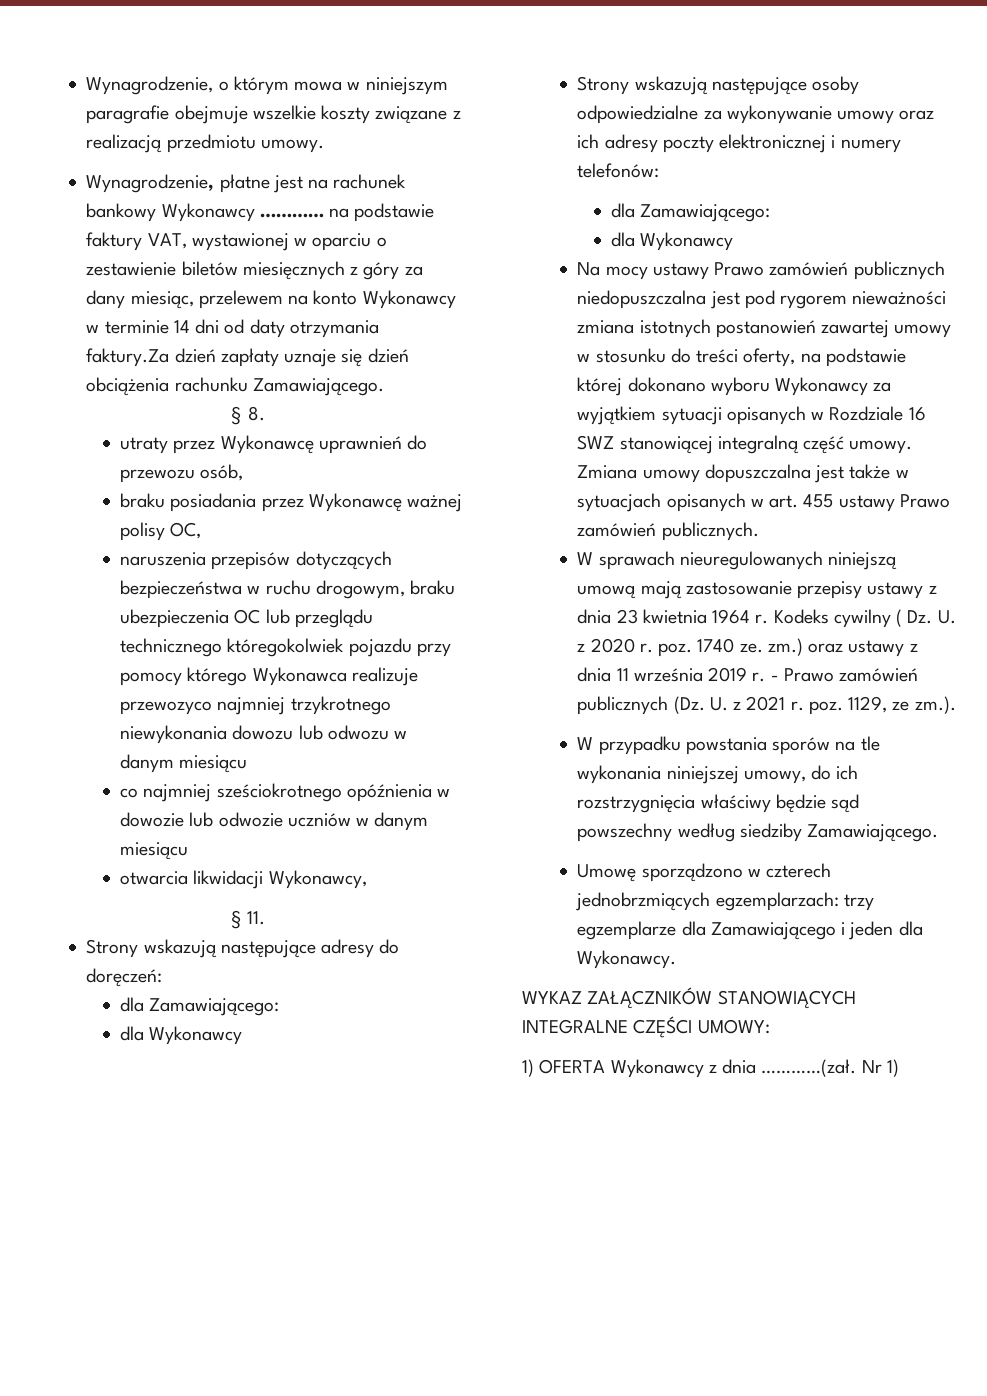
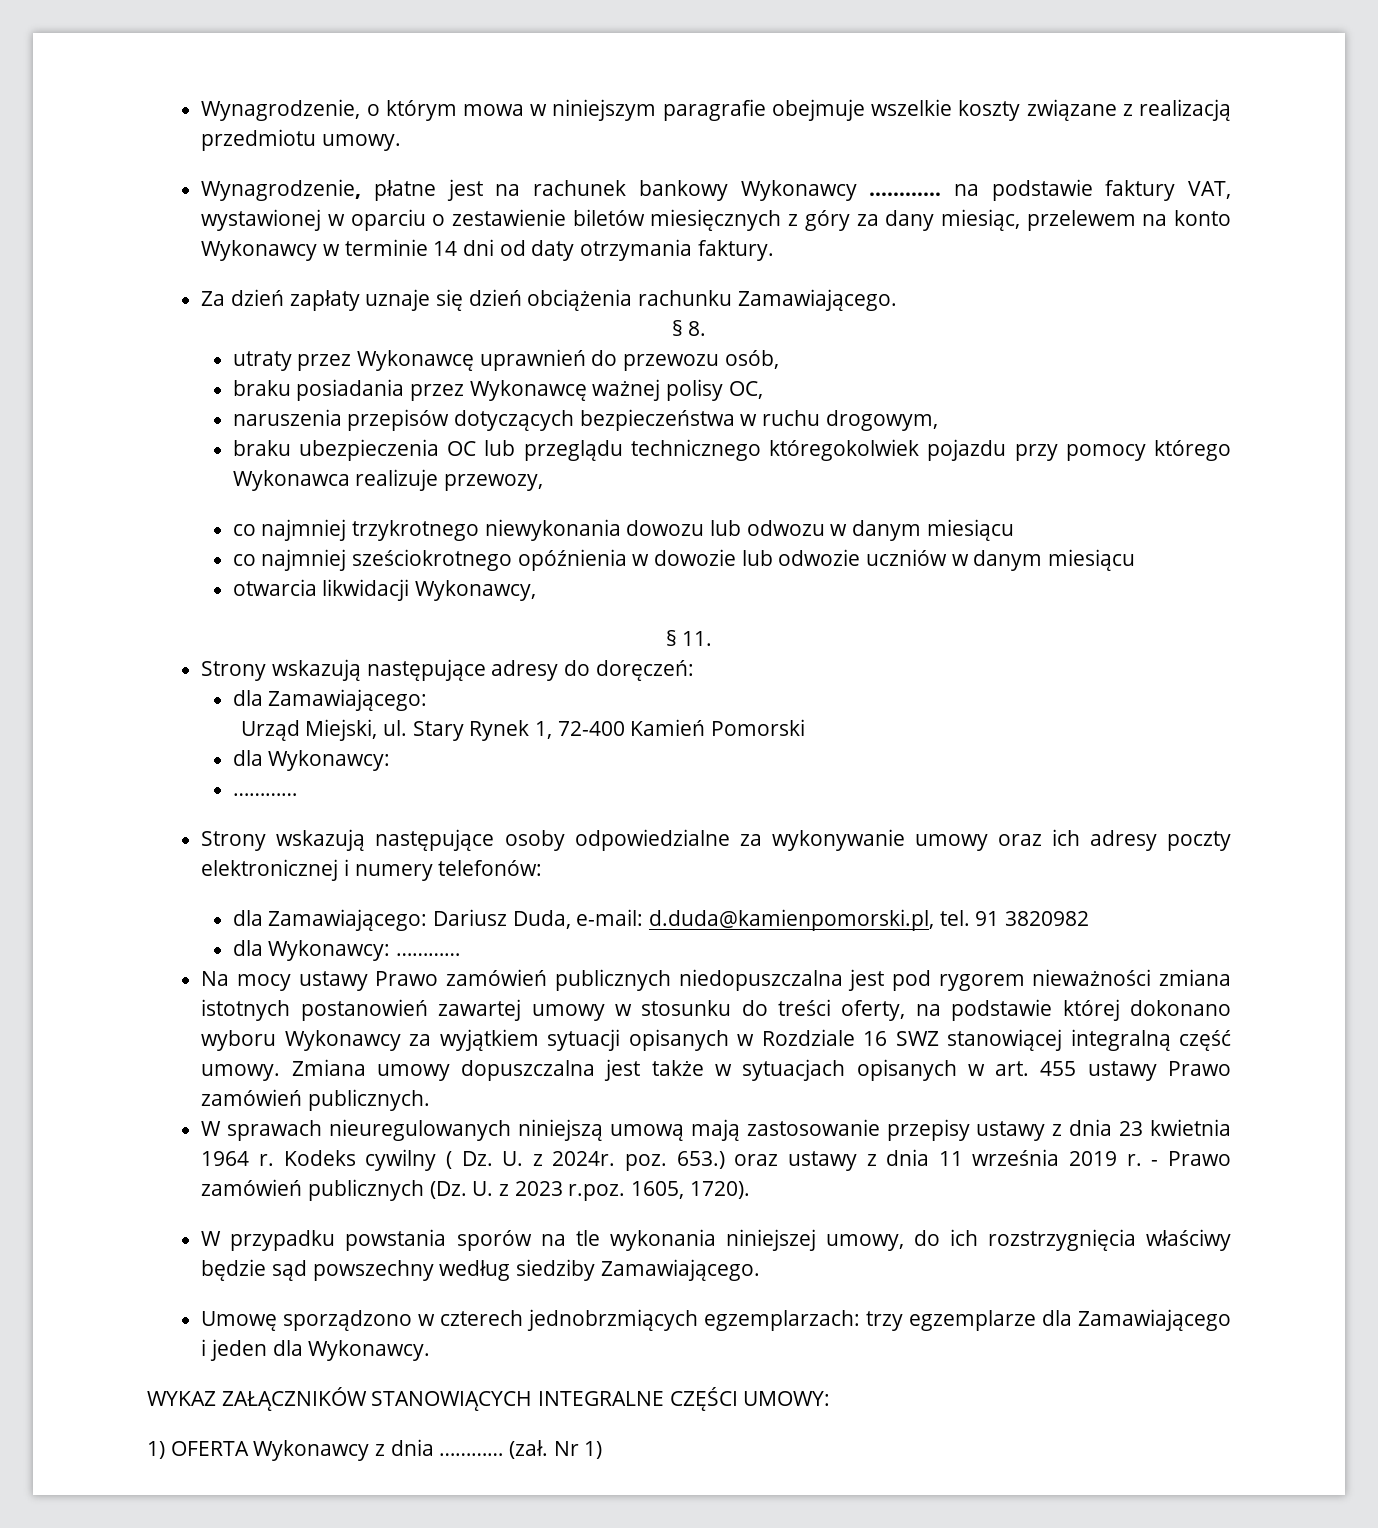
- Wynagrodzenie, płatne jest na rachunek bankowy Wykonawcy ………… na podstawie faktury VAT, wystawionej w oparciu o zestawienie biletów miesięcznych z góry za dany miesiąc, przelewem na konto Wykonawcy w terminie 14 dni od daty otrzymania faktury.Za dzień zapłaty uznaje się dzień obciążenia rachunku Zamawiającego.
+ Wynagrodzenie, płatne jest na rachunek bankowy Wykonawcy ………… na podstawie faktury VAT, wystawionej w oparciu o zestawienie biletów miesięcznych z góry za dany miesiąc, przelewem na konto Wykonawcy w terminie 14 dni od daty otrzymania faktury.
+ Za dzień zapłaty uznaje się dzień obciążenia rachunku Zamawiającego.
- naruszenia przepisów dotyczących bezpieczeństwa w ruchu drogowym, braku ubezpieczenia OC lub przeglądu technicznego któregokolwiek pojazdu przy pomocy którego Wykonawca realizuje przewozyco najmniej trzykrotnego niewykonania dowozu lub odwozu w danym miesiącu
+ naruszenia przepisów dotyczących bezpieczeństwa w ruchu drogowym,
+ braku ubezpieczenia OC lub przeglądu technicznego któregokolwiek pojazdu przy pomocy którego Wykonawca realizuje przewozy,
+ co najmniej trzykrotnego niewykonania dowozu lub odwozu w danym miesiącu
  Strony wskazują następujące adresy do doręczeń:
  dla Zamawiającego:
- dla Wykonawcy
+ Urząd Miejski, ul. Stary Rynek 1, 72-400 Kamień Pomorski
+ dla Wykonawcy:
+ …………
  Strony wskazują następujące osoby odpowiedzialne za wykonywanie umowy oraz ich adresy poczty elektronicznej i numery telefonów:
- dla Zamawiającego:
- dla Wykonawcy
+ dla Zamawiającego: Dariusz Duda, e-mail: d.duda@kamienpomorski.pl, tel. 91 3820982
+ dla Wykonawcy: …………
- Kodeks cywilny ( Dz. U. z 2020 r. poz. 1740 ze. zm.) oraz ustawy z dnia 11 września 2019 r.
+ Kodeks cywilny ( Dz. U. z 2024r. poz. 653.) oraz ustawy z dnia 11 września 2019 r.
- - Prawo zamówień publicznych (Dz. U. z 2021 r. poz. 1129, ze zm.).
+ - Prawo zamówień publicznych (Dz. U. z 2023 r.poz. 1605, 1720).
- 1) OFERTA Wykonawcy z dnia …………(zał.
+ 1) OFERTA Wykonawcy z dnia ………… (zał.

